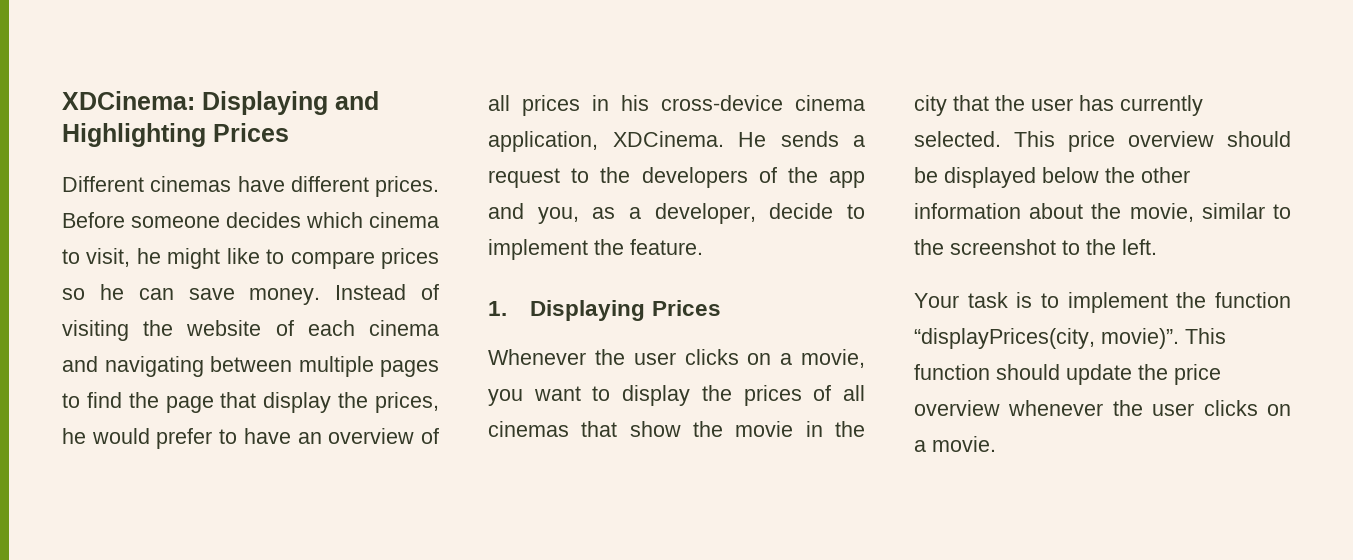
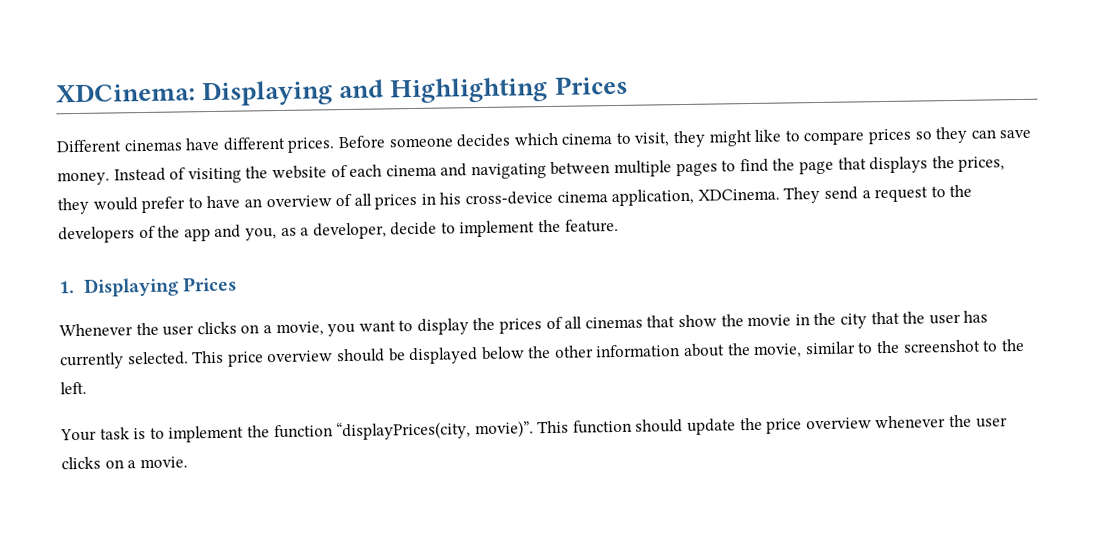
- Before someone decides which cinema to visit, he might like to compare prices so he can save money.
+ Before someone decides which cinema to visit, they might like to compare prices so they can save money.
- Instead of visiting the website of each cinema and navigating between multiple pages to find the page that display the prices, he would prefer to have an overview of all prices in his cross-device cinema application, XDCinema.
+ Instead of visiting the website of each cinema and navigating between multiple pages to find the page that displays the prices, they would prefer to have an overview of all prices in his cross-device cinema application, XDCinema.
- He sends a request to the developers of the app and you, as a developer, decide to implement the feature.
+ They send a request to the developers of the app and you, as a developer, decide to implement the feature.

